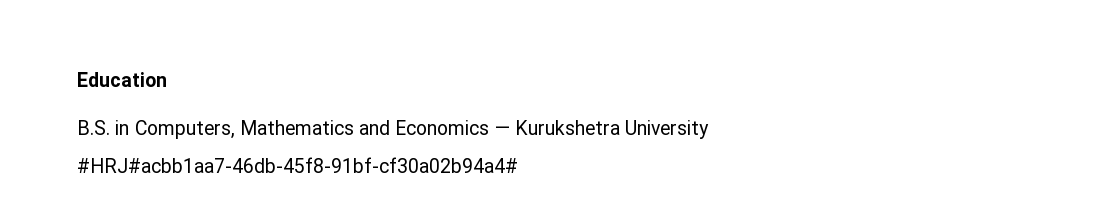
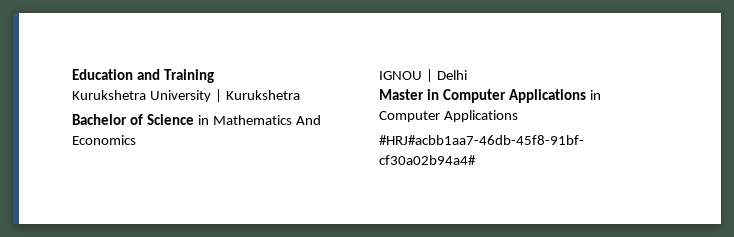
- Education
- B.S. in Computers, Mathematics and Economics — Kurukshetra University
+ Education and Training
+ Kurukshetra University | Kurukshetra
+ Bachelor of Science in Mathematics And Economics
+ IGNOU | Delhi
+ Master in Computer Applications in Computer Applications

